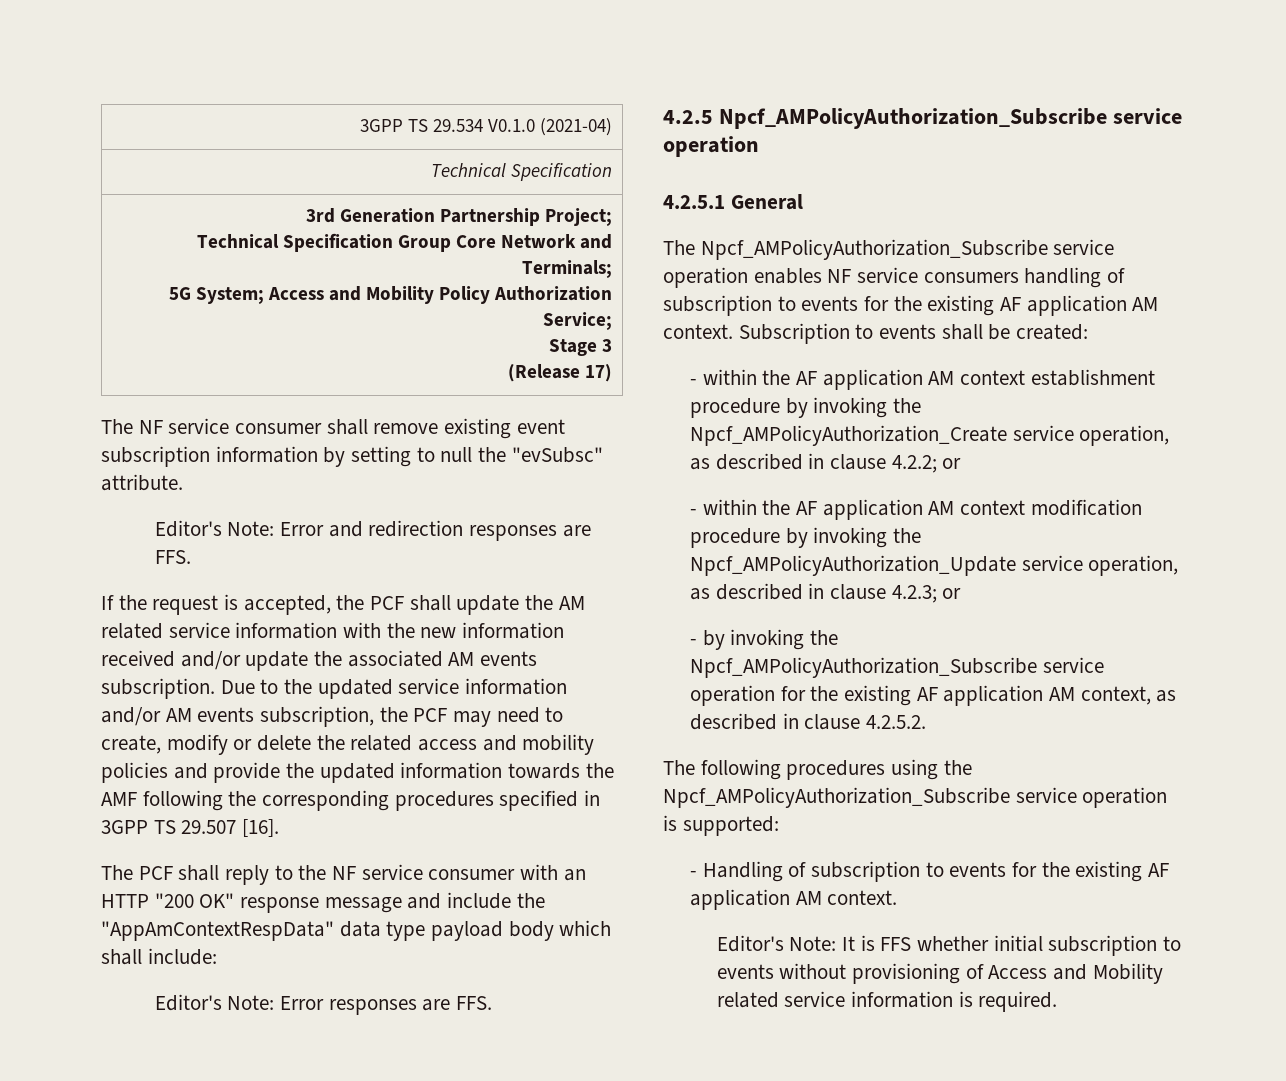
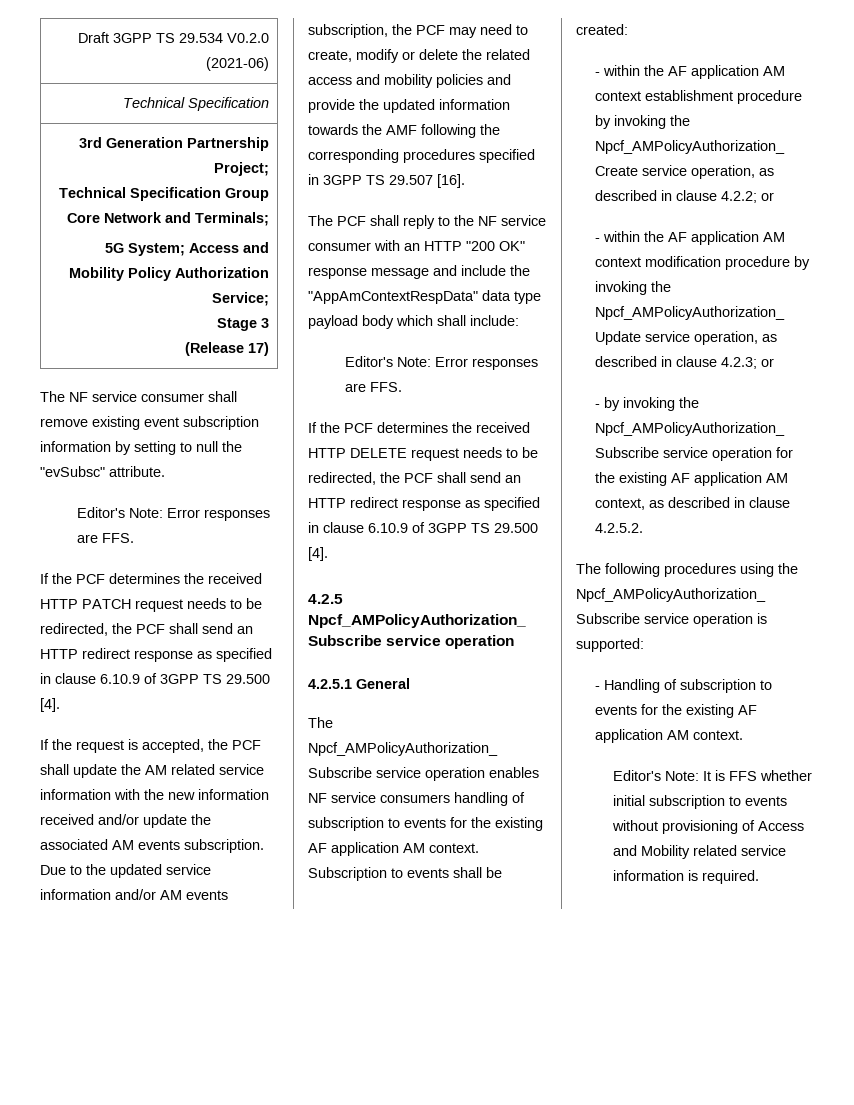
- 3GPP TS 29.534 V0.1.0 (2021-04)
+ Draft 3GPP TS 29.534 V0.2.0 (2021-06)
  The NF service consumer shall remove existing event subscription information by setting to null the "evSubsc" attribute.
- Editor's Note: Error and redirection responses are FFS.
+ Editor's Note: Error responses are FFS.
+ If the PCF determines the received HTTP PATCH request needs to be redirected, the PCF shall send an HTTP redirect response as specified in clause 6.10.9 of 3GPP TS 29.500 [4].
+ If the PCF determines the received HTTP DELETE request needs to be redirected, the PCF shall send an HTTP redirect response as specified in clause 6.10.9 of 3GPP TS 29.500 [4].

